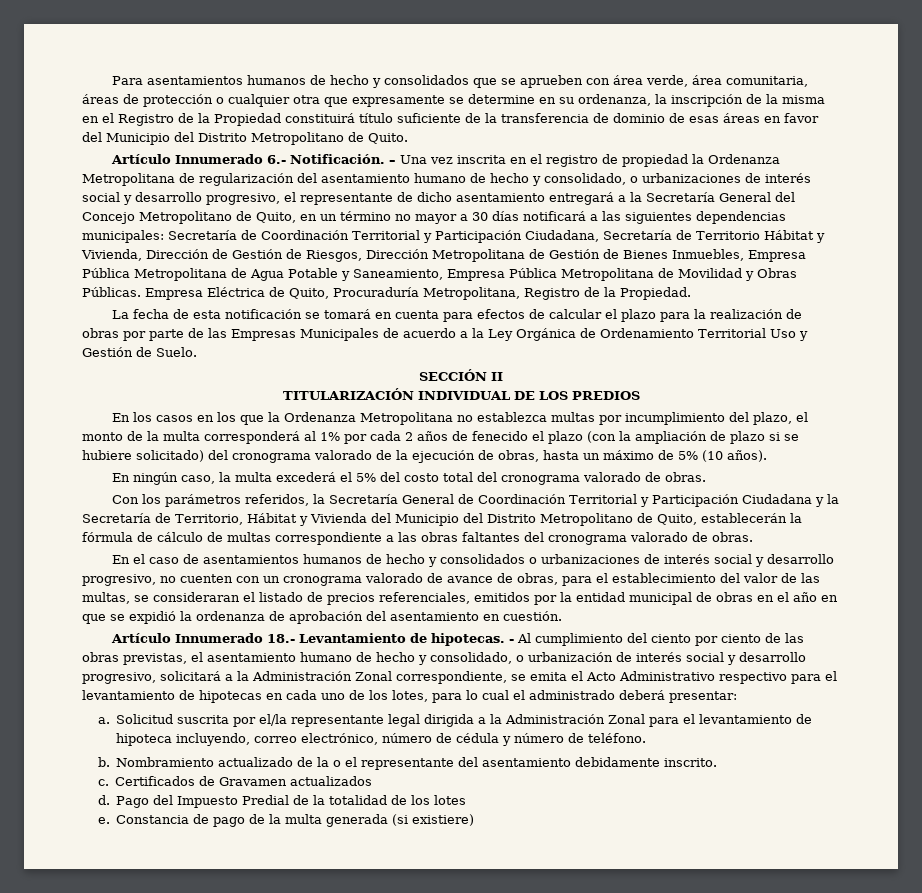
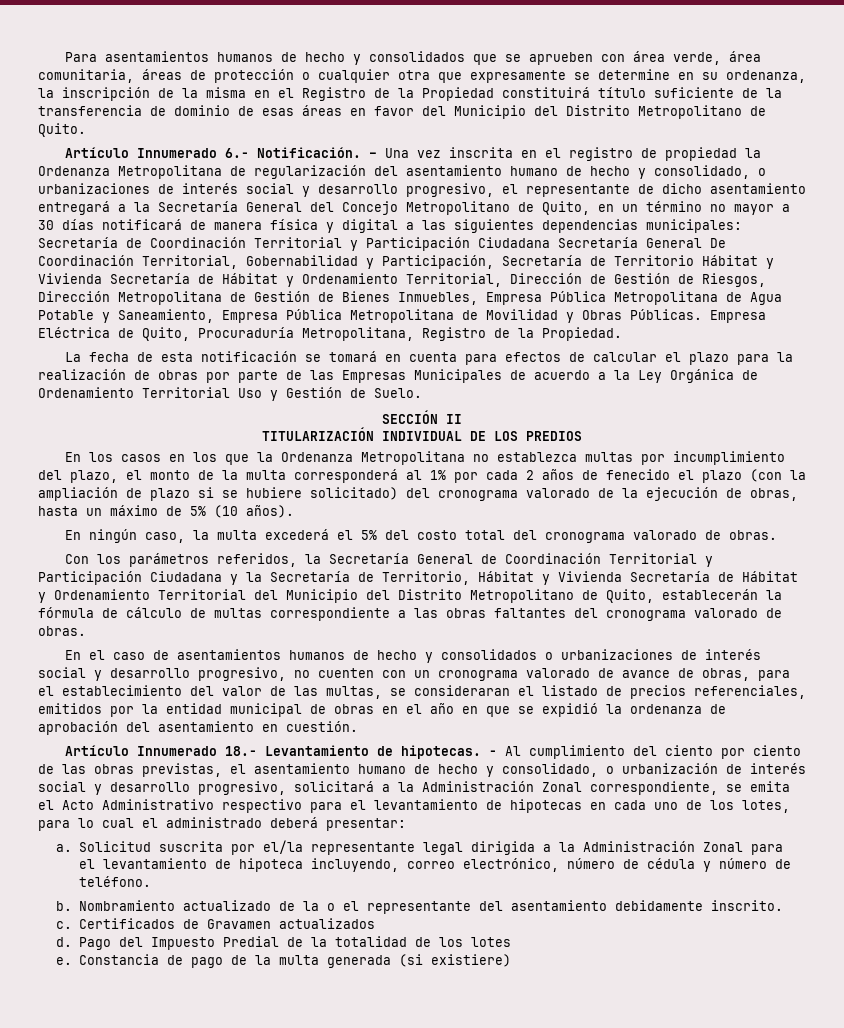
- – Una vez inscrita en el registro de propiedad la Ordenanza Metropolitana de regularización del asentamiento humano de hecho y consolidado, o urbanizaciones de interés social y desarrollo progresivo, el representante de dicho asentamiento entregará a la Secretaría General del Concejo Metropolitano de Quito, en un término no mayor a 30 días notificará a las siguientes dependencias municipales:
+ – Una vez inscrita en el registro de propiedad la Ordenanza Metropolitana de regularización del asentamiento humano de hecho y consolidado, o urbanizaciones de interés social y desarrollo progresivo, el representante de dicho asentamiento entregará a la Secretaría General del Concejo Metropolitano de Quito, en un término no mayor a 30 días notificará de manera física y digital a las siguientes dependencias municipales:
- Secretaría de Coordinación Territorial y Participación Ciudadana, Secretaría de Territorio Hábitat y Vivienda, Dirección de Gestión de Riesgos, Dirección Metropolitana de Gestión de Bienes Inmuebles, Empresa Pública Metropolitana de Agua Potable y Saneamiento, Empresa Pública Metropolitana de Movilidad y Obras Públicas.
+ Secretaría de Coordinación Territorial y Participación Ciudadana Secretaría General De Coordinación Territorial, Gobernabilidad y Participación, Secretaría de Territorio Hábitat y Vivienda Secretaría de Hábitat y Ordenamiento Territorial, Dirección de Gestión de Riesgos, Dirección Metropolitana de Gestión de Bienes Inmuebles, Empresa Pública Metropolitana de Agua Potable y Saneamiento, Empresa Pública Metropolitana de Movilidad y Obras Públicas.
- Con los parámetros referidos, la Secretaría General de Coordinación Territorial y Participación Ciudadana y la Secretaría de Territorio, Hábitat y Vivienda del Municipio del Distrito Metropolitano de Quito, establecerán la fórmula de cálculo de multas correspondiente a las obras faltantes del cronograma valorado de obras.
+ Con los parámetros referidos, la Secretaría General de Coordinación Territorial y Participación Ciudadana y la Secretaría de Territorio, Hábitat y Vivienda Secretaría de Hábitat y Ordenamiento Territorial del Municipio del Distrito Metropolitano de Quito, establecerán la fórmula de cálculo de multas correspondiente a las obras faltantes del cronograma valorado de obras.

